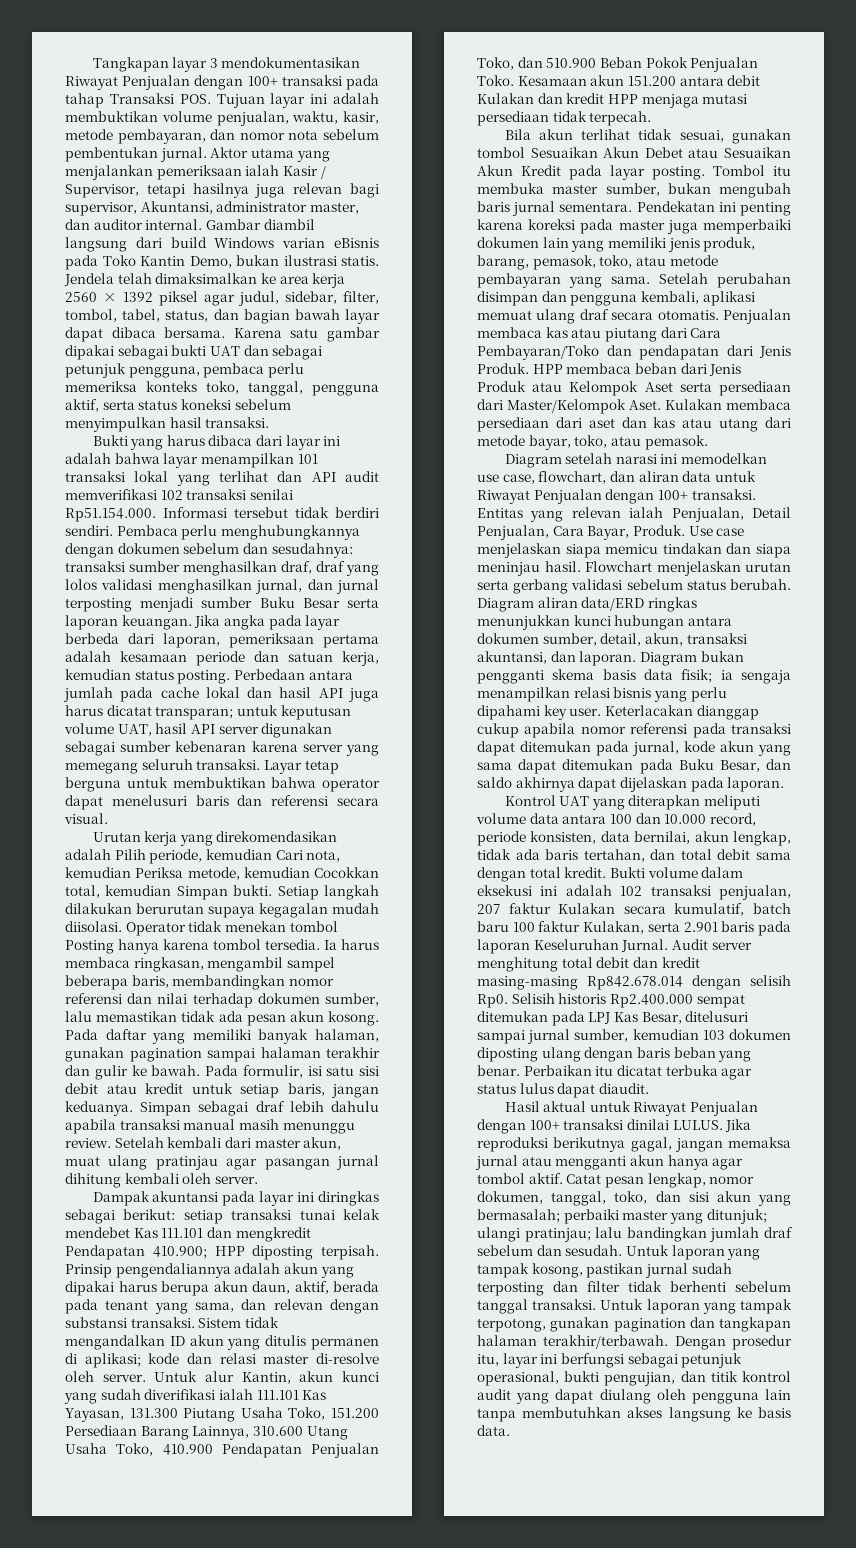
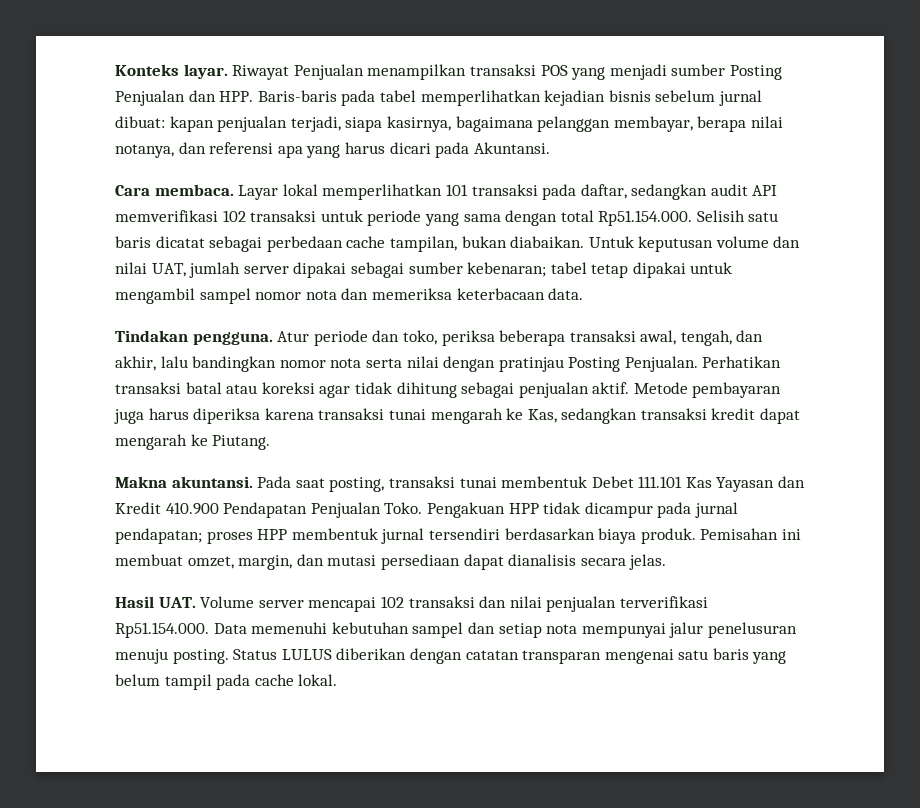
- Tangkapan layar 3 mendokumentasikan Riwayat Penjualan dengan 100+ transaksi pada tahap Transaksi POS. Tujuan layar ini adalah membuktikan volume penjualan, waktu, kasir, metode pembayaran, dan nomor nota sebelum pembentukan jurnal. Aktor utama yang menjalankan pemeriksaan ialah Kasir / Supervisor, tetapi hasilnya juga relevan bagi supervisor, Akuntansi, administrator master, dan auditor internal. Gambar diambil langsung dari build Windows varian eBisnis pada Toko Kantin Demo, bukan ilustrasi statis. Jendela telah dimaksimalkan ke area kerja 2560 × 1392 piksel agar judul, sidebar, filter, tombol, tabel, status, dan bagian bawah layar dapat dibaca bersama. Karena satu gambar dipakai sebagai bukti UAT dan sebagai petunjuk pengguna, pembaca perlu memeriksa konteks toko, tanggal, pengguna aktif, serta status koneksi sebelum menyimpulkan hasil transaksi.
- Bukti yang harus dibaca dari layar ini adalah bahwa layar menampilkan 101 transaksi lokal yang terlihat dan API audit memverifikasi 102 transaksi senilai Rp51.154.000. Informasi tersebut tidak berdiri sendiri. Pembaca perlu menghubungkannya dengan dokumen sebelum dan sesudahnya: transaksi sumber menghasilkan draf, draf yang lolos validasi menghasilkan jurnal, dan jurnal terposting menjadi sumber Buku Besar serta laporan keuangan. Jika angka pada layar berbeda dari laporan, pemeriksaan pertama adalah kesamaan periode dan satuan kerja, kemudian status posting. Perbedaan antara jumlah pada cache lokal dan hasil API juga harus dicatat transparan; untuk keputusan volume UAT, hasil API server digunakan sebagai sumber kebenaran karena server yang memegang seluruh transaksi. Layar tetap berguna untuk membuktikan bahwa operator dapat menelusuri baris dan referensi secara visual.
- Urutan kerja yang direkomendasikan adalah Pilih periode, kemudian Cari nota, kemudian Periksa metode, kemudian Cocokkan total, kemudian Simpan bukti. Setiap langkah dilakukan berurutan supaya kegagalan mudah diisolasi. Operator tidak menekan tombol Posting hanya karena tombol tersedia. Ia harus membaca ringkasan, mengambil sampel beberapa baris, membandingkan nomor referensi dan nilai terhadap dokumen sumber, lalu memastikan tidak ada pesan akun kosong. Pada daftar yang memiliki banyak halaman, gunakan pagination sampai halaman terakhir dan gulir ke bawah. Pada formulir, isi satu sisi debit atau kredit untuk setiap baris, jangan keduanya. Simpan sebagai draf lebih dahulu apabila transaksi manual masih menunggu review. Setelah kembali dari master akun, muat ulang pratinjau agar pasangan jurnal dihitung kembali oleh server.
- Dampak akuntansi pada layar ini diringkas sebagai berikut: setiap transaksi tunai kelak mendebet Kas 111.101 dan mengkredit Pendapatan 410.900; HPP diposting terpisah. Prinsip pengendaliannya adalah akun yang dipakai harus berupa akun daun, aktif, berada pada tenant yang sama, dan relevan dengan substansi transaksi. Sistem tidak mengandalkan ID akun yang ditulis permanen di aplikasi; kode dan relasi master di-resolve oleh server. Untuk alur Kantin, akun kunci yang sudah diverifikasi ialah 111.101 Kas Yayasan, 131.300 Piutang Usaha Toko, 151.200 Persediaan Barang Lainnya, 310.600 Utang Usaha Toko, 410.900 Pendapatan Penjualan Toko, dan 510.900 Beban Pokok Penjualan Toko. Kesamaan akun 151.200 antara debit Kulakan dan kredit HPP menjaga mutasi persediaan tidak terpecah.
- Bila akun terlihat tidak sesuai, gunakan tombol Sesuaikan Akun Debet atau Sesuaikan Akun Kredit pada layar posting. Tombol itu membuka master sumber, bukan mengubah baris jurnal sementara. Pendekatan ini penting karena koreksi pada master juga memperbaiki dokumen lain yang memiliki jenis produk, barang, pemasok, toko, atau metode pembayaran yang sama. Setelah perubahan disimpan dan pengguna kembali, aplikasi memuat ulang draf secara otomatis. Penjualan membaca kas atau piutang dari Cara Pembayaran/Toko dan pendapatan dari Jenis Produk. HPP membaca beban dari Jenis Produk atau Kelompok Aset serta persediaan dari Master/Kelompok Aset. Kulakan membaca persediaan dari aset dan kas atau utang dari metode bayar, toko, atau pemasok.
- Diagram setelah narasi ini memodelkan use case, flowchart, dan aliran data untuk Riwayat Penjualan dengan 100+ transaksi. Entitas yang relevan ialah Penjualan, Detail Penjualan, Cara Bayar, Produk. Use case menjelaskan siapa memicu tindakan dan siapa meninjau hasil. Flowchart menjelaskan urutan serta gerbang validasi sebelum status berubah. Diagram aliran data/ERD ringkas menunjukkan kunci hubungan antara dokumen sumber, detail, akun, transaksi akuntansi, dan laporan. Diagram bukan pengganti skema basis data fisik; ia sengaja menampilkan relasi bisnis yang perlu dipahami key user. Keterlacakan dianggap cukup apabila nomor referensi pada transaksi dapat ditemukan pada jurnal, kode akun yang sama dapat ditemukan pada Buku Besar, dan saldo akhirnya dapat dijelaskan pada laporan.
- Kontrol UAT yang diterapkan meliputi volume data antara 100 dan 10.000 record, periode konsisten, data bernilai, akun lengkap, tidak ada baris tertahan, dan total debit sama dengan total kredit. Bukti volume dalam eksekusi ini adalah 102 transaksi penjualan, 207 faktur Kulakan secara kumulatif, batch baru 100 faktur Kulakan, serta 2.901 baris pada laporan Keseluruhan Jurnal. Audit server menghitung total debit dan kredit masing-masing Rp842.678.014 dengan selisih Rp0. Selisih historis Rp2.400.000 sempat ditemukan pada LPJ Kas Besar, ditelusuri sampai jurnal sumber, kemudian 103 dokumen diposting ulang dengan baris beban yang benar. Perbaikan itu dicatat terbuka agar status lulus dapat diaudit.
- Hasil aktual untuk Riwayat Penjualan dengan 100+ transaksi dinilai LULUS. Jika reproduksi berikutnya gagal, jangan memaksa jurnal atau mengganti akun hanya agar tombol aktif. Catat pesan lengkap, nomor dokumen, tanggal, toko, dan sisi akun yang bermasalah; perbaiki master yang ditunjuk; ulangi pratinjau; lalu bandingkan jumlah draf sebelum dan sesudah. Untuk laporan yang tampak kosong, pastikan jurnal sudah terposting dan filter tidak berhenti sebelum tanggal transaksi. Untuk laporan yang tampak terpotong, gunakan pagination dan tangkapan halaman terakhir/terbawah. Dengan prosedur itu, layar ini berfungsi sebagai petunjuk operasional, bukti pengujian, dan titik kontrol audit yang dapat diulang oleh pengguna lain tanpa membutuhkan akses langsung ke basis data.
+ Konteks layar. Riwayat Penjualan menampilkan transaksi POS yang menjadi sumber Posting Penjualan dan HPP. Baris-baris pada tabel memperlihatkan kejadian bisnis sebelum jurnal dibuat: kapan penjualan terjadi, siapa kasirnya, bagaimana pelanggan membayar, berapa nilai notanya, dan referensi apa yang harus dicari pada Akuntansi.
+ Cara membaca. Layar lokal memperlihatkan 101 transaksi pada daftar, sedangkan audit API memverifikasi 102 transaksi untuk periode yang sama dengan total Rp51.154.000. Selisih satu baris dicatat sebagai perbedaan cache tampilan, bukan diabaikan. Untuk keputusan volume dan nilai UAT, jumlah server dipakai sebagai sumber kebenaran; tabel tetap dipakai untuk mengambil sampel nomor nota dan memeriksa keterbacaan data.
+ Tindakan pengguna. Atur periode dan toko, periksa beberapa transaksi awal, tengah, dan akhir, lalu bandingkan nomor nota serta nilai dengan pratinjau Posting Penjualan. Perhatikan transaksi batal atau koreksi agar tidak dihitung sebagai penjualan aktif. Metode pembayaran juga harus diperiksa karena transaksi tunai mengarah ke Kas, sedangkan transaksi kredit dapat mengarah ke Piutang.
+ Makna akuntansi. Pada saat posting, transaksi tunai membentuk Debet 111.101 Kas Yayasan dan Kredit 410.900 Pendapatan Penjualan Toko. Pengakuan HPP tidak dicampur pada jurnal pendapatan; proses HPP membentuk jurnal tersendiri berdasarkan biaya produk. Pemisahan ini membuat omzet, margin, dan mutasi persediaan dapat dianalisis secara jelas.
+ Hasil UAT. Volume server mencapai 102 transaksi dan nilai penjualan terverifikasi Rp51.154.000. Data memenuhi kebutuhan sampel dan setiap nota mempunyai jalur penelusuran menuju posting. Status LULUS diberikan dengan catatan transparan mengenai satu baris yang belum tampil pada cache lokal.

